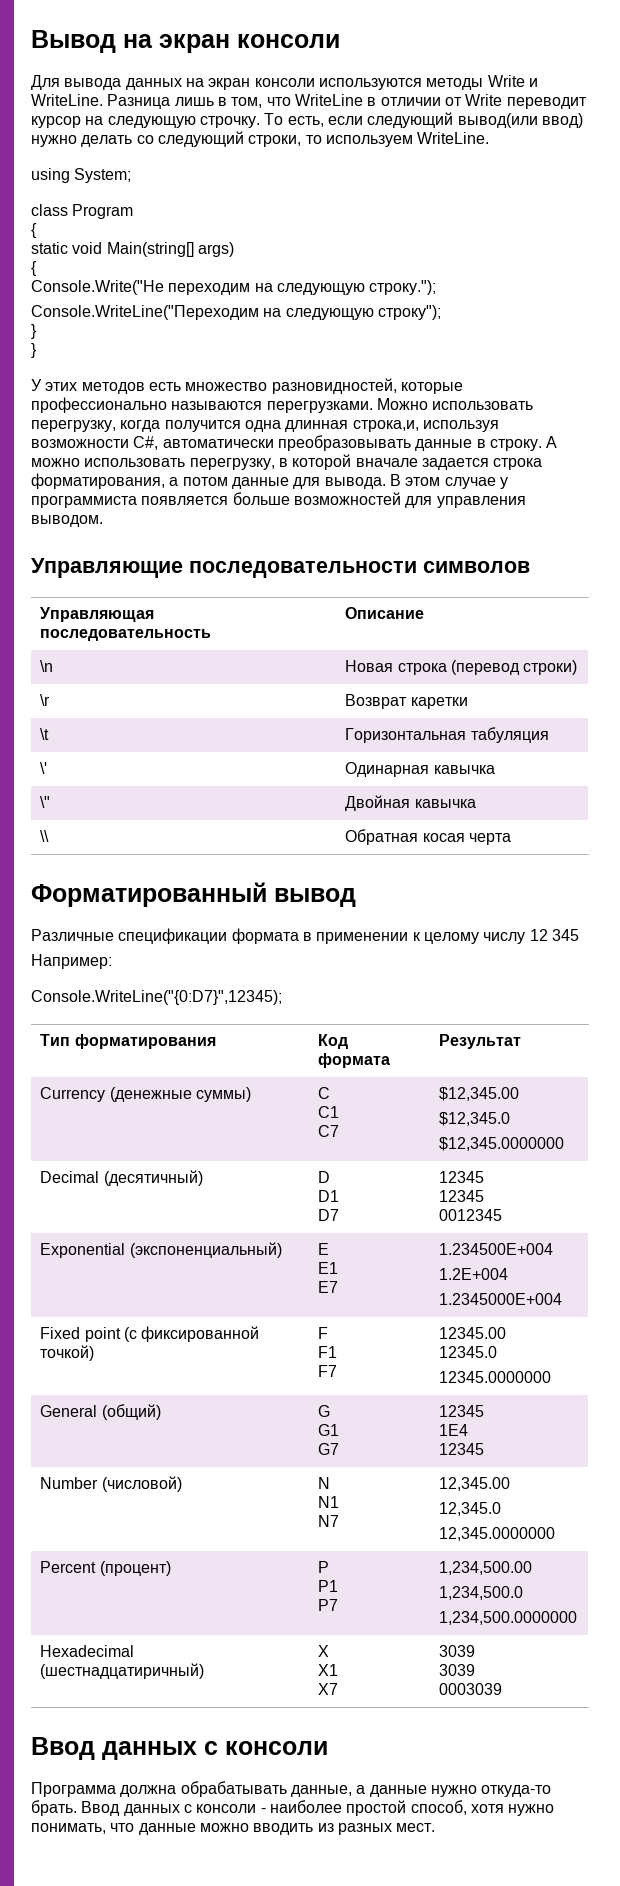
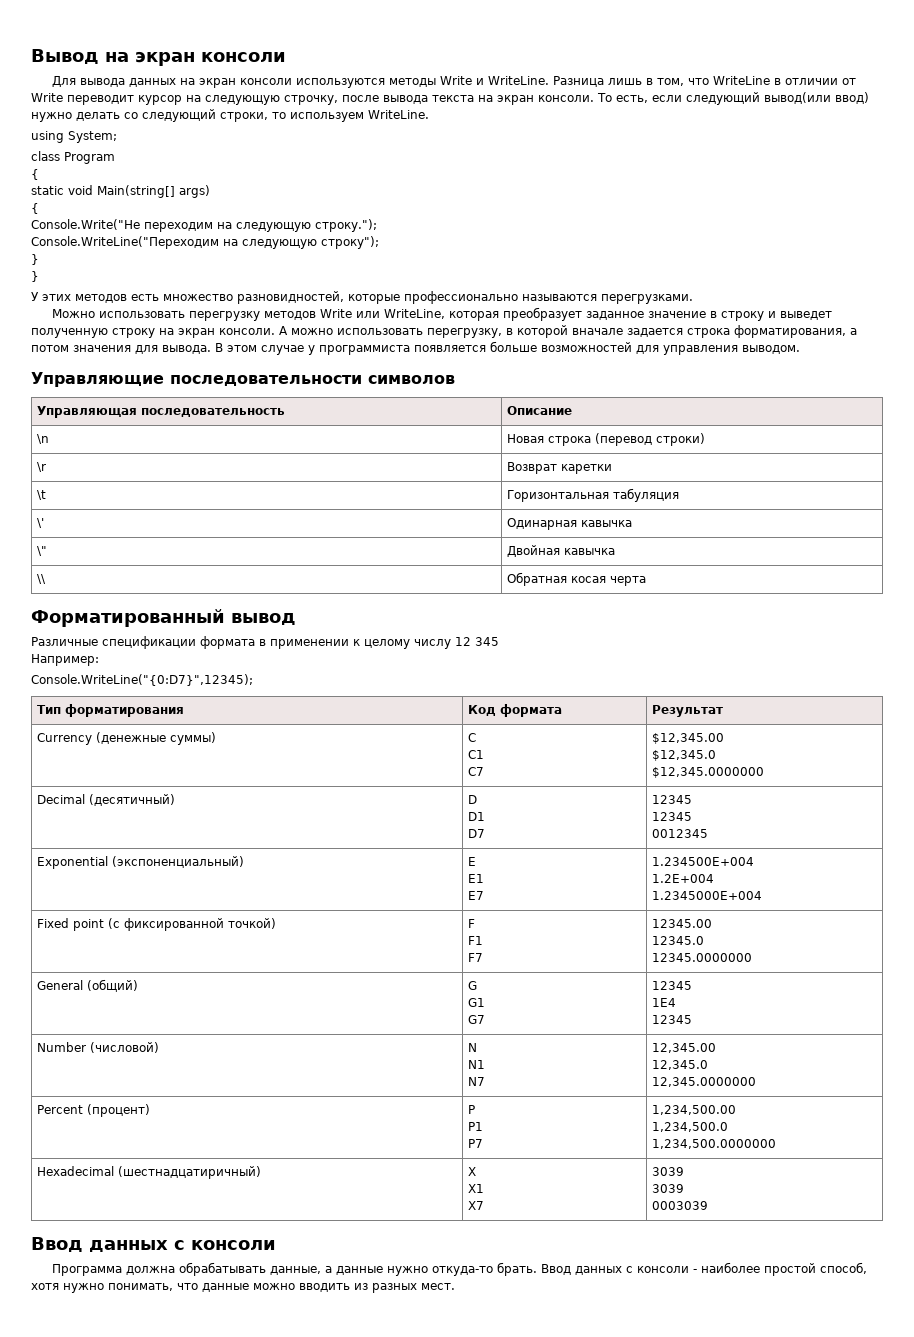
- Разница лишь в том, что WriteLine в отличии от Write переводит курсор на следующую строчку.
+ Разница лишь в том, что WriteLine в отличии от Write переводит курсор на следующую строчку, после вывода текста на экран консоли.
- У этих методов есть множество разновидностей, которые профессионально называются перегрузками. Можно использовать перегрузку, когда получится одна длинная строка,и, используя возможности C#, автоматически преобразовывать данные в строку.
+ У этих методов есть множество разновидностей, которые профессионально называются перегрузками.
+ Можно использовать перегрузку методов Write или WriteLine, которая преобразует заданное значение в строку и выведет полученную строку на экран консоли.
- А можно использовать перегрузку, в которой вначале задается строка форматирования, а потом данные для вывода.
+ А можно использовать перегрузку, в которой вначале задается строка форматирования, а потом значения для вывода.

